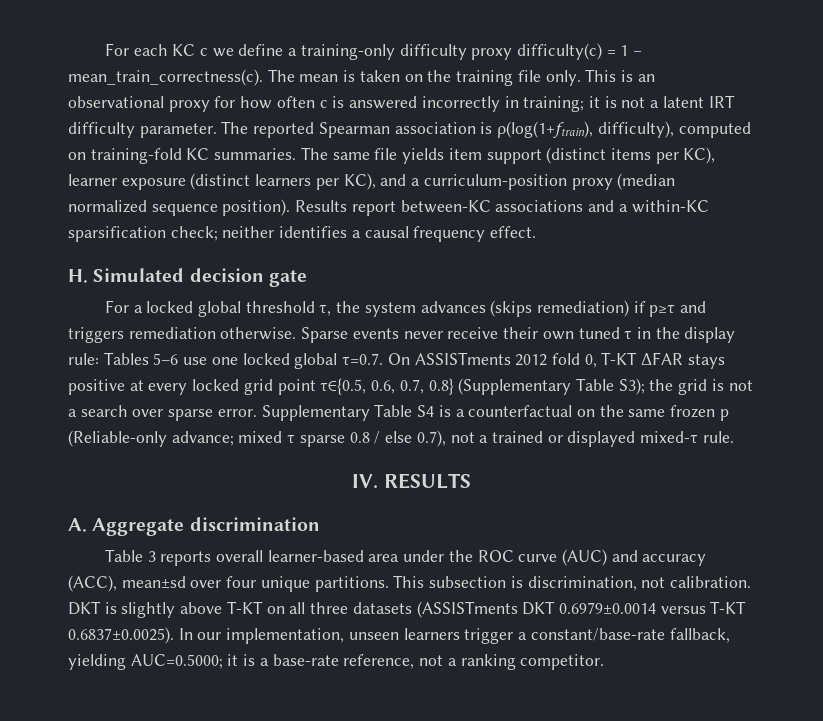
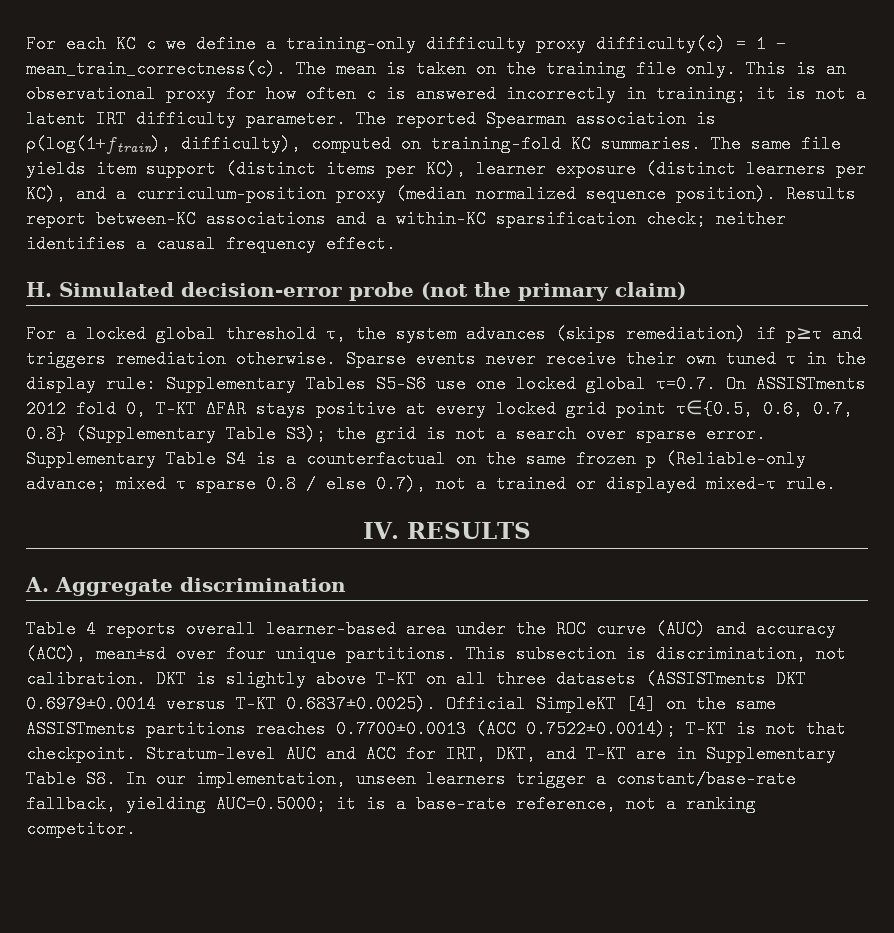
- H. Simulated decision gate
+ H. Simulated decision-error probe (not the primary claim)
- Sparse events never receive their own tuned τ in the display rule: Tables 5–6 use one locked global τ=0.7. On ASSISTments 2012 fold 0, T-KT ΔFAR stays positive at every locked grid point τ∈{0.5, 0.6, 0.7, 0.8} (Supplementary Table S3); the grid is not a search over sparse error.
+ Sparse events never receive their own tuned τ in the display rule: Supplementary Tables S5–S6 use one locked global τ=0.7. On ASSISTments 2012 fold 0, T-KT ΔFAR stays positive at every locked grid point τ∈{0.5, 0.6, 0.7, 0.8} (Supplementary Table S3); the grid is not a search over sparse error.
- Table 3 reports overall learner-based area under the ROC curve (AUC) and accuracy (ACC), mean±sd over four unique partitions.
+ Table 4 reports overall learner-based area under the ROC curve (AUC) and accuracy (ACC), mean±sd over four unique partitions.
- DKT is slightly above T-KT on all three datasets (ASSISTments DKT 0.6979±0.0014 versus T-KT 0.6837±0.0025). In our implementation, unseen learners trigger a constant/base-rate fallback, yielding AUC=0.5000; it is a base-rate reference, not a ranking competitor.
+ DKT is slightly above T-KT on all three datasets (ASSISTments DKT 0.6979±0.0014 versus T-KT 0.6837±0.0025). Official SimpleKT [4] on the same ASSISTments partitions reaches 0.7700±0.0013 (ACC 0.7522±0.0014); T-KT is not that checkpoint. Stratum-level AUC and ACC for IRT, DKT, and T-KT are in Supplementary Table S8. In our implementation, unseen learners trigger a constant/base-rate fallback, yielding AUC=0.5000; it is a base-rate reference, not a ranking competitor.

